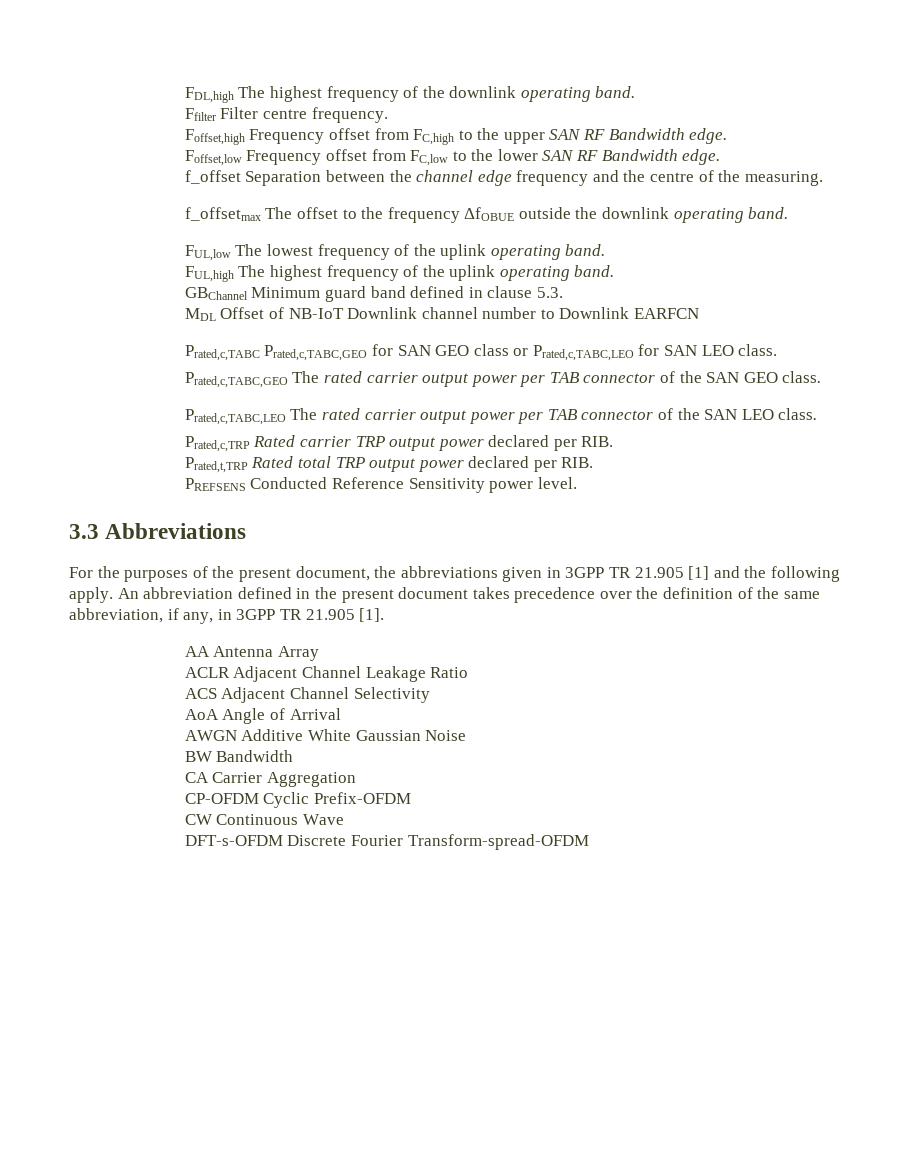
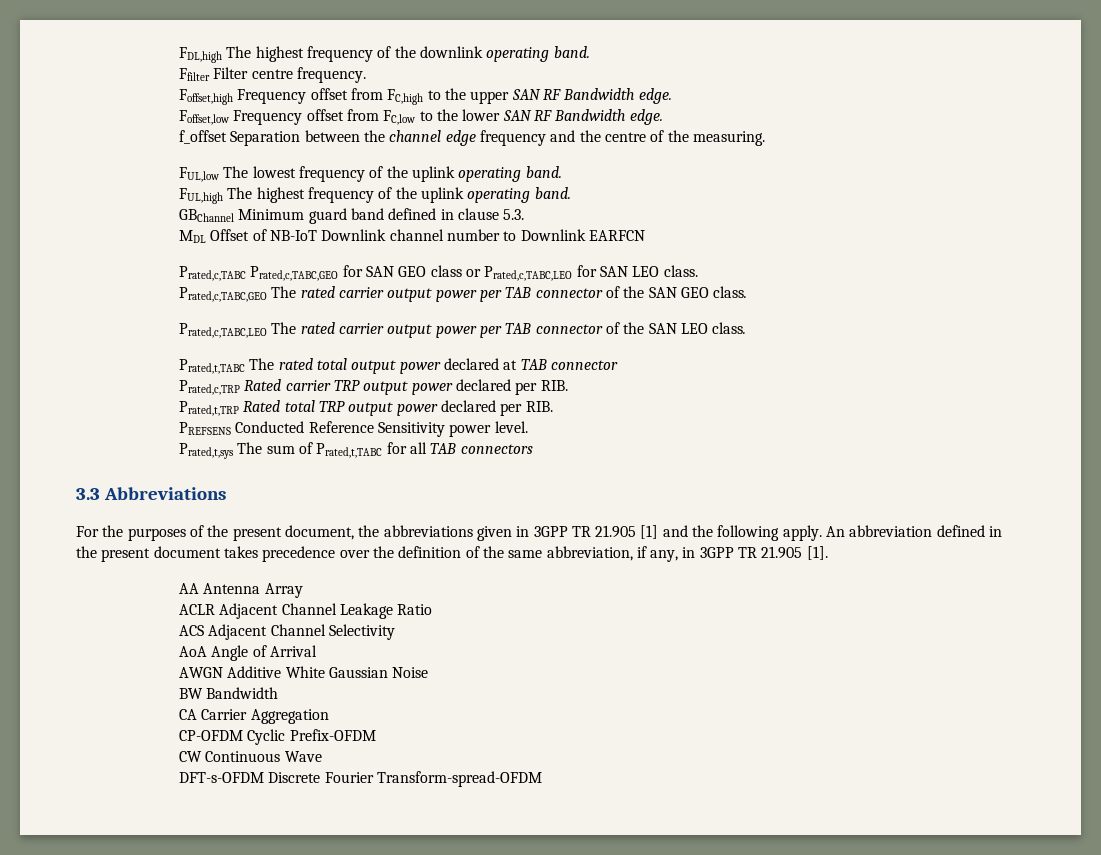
- f_offsetmax The offset to the frequency ΔfOBUE outside the downlink operating band.
+ Prated,t,TABC The rated total output power declared at TAB connector
+ Prated,t,sys The sum of Prated,t,TABC for all TAB connectors

